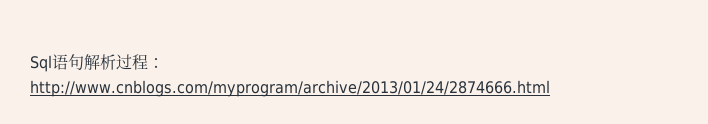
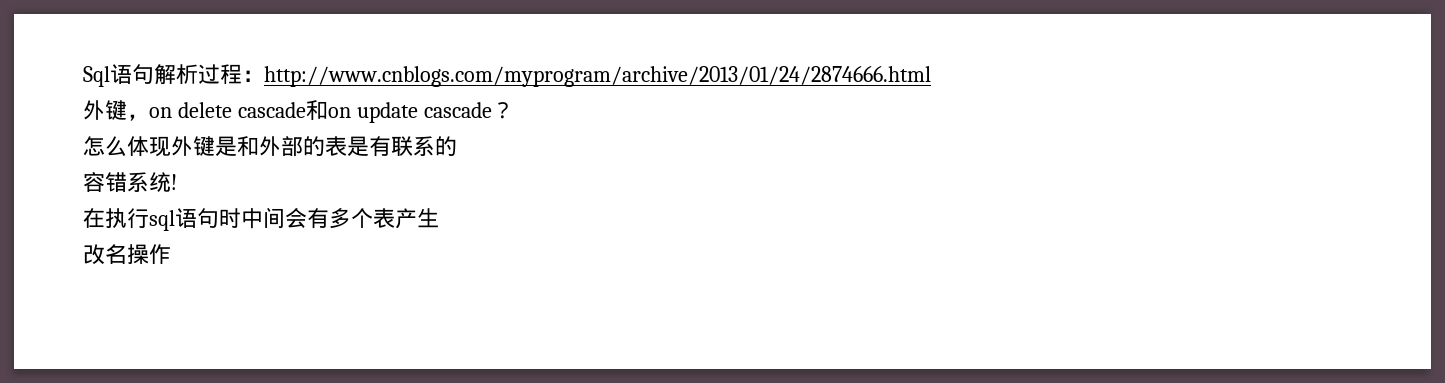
+ 外键，on delete cascade和on update cascade？
+ 怎么体现外键是和外部的表是有联系的
+ 容错系统!
+ 在执行sql语句时中间会有多个表产生
+ 改名操作

